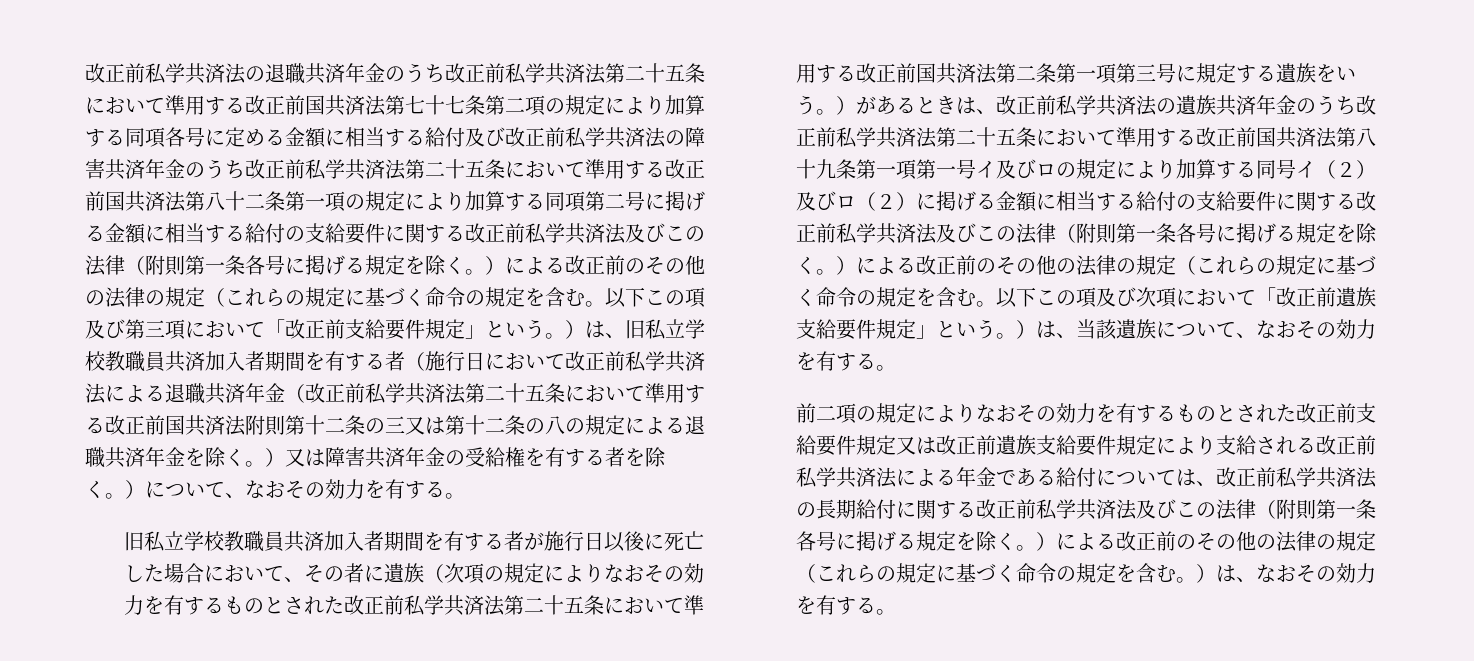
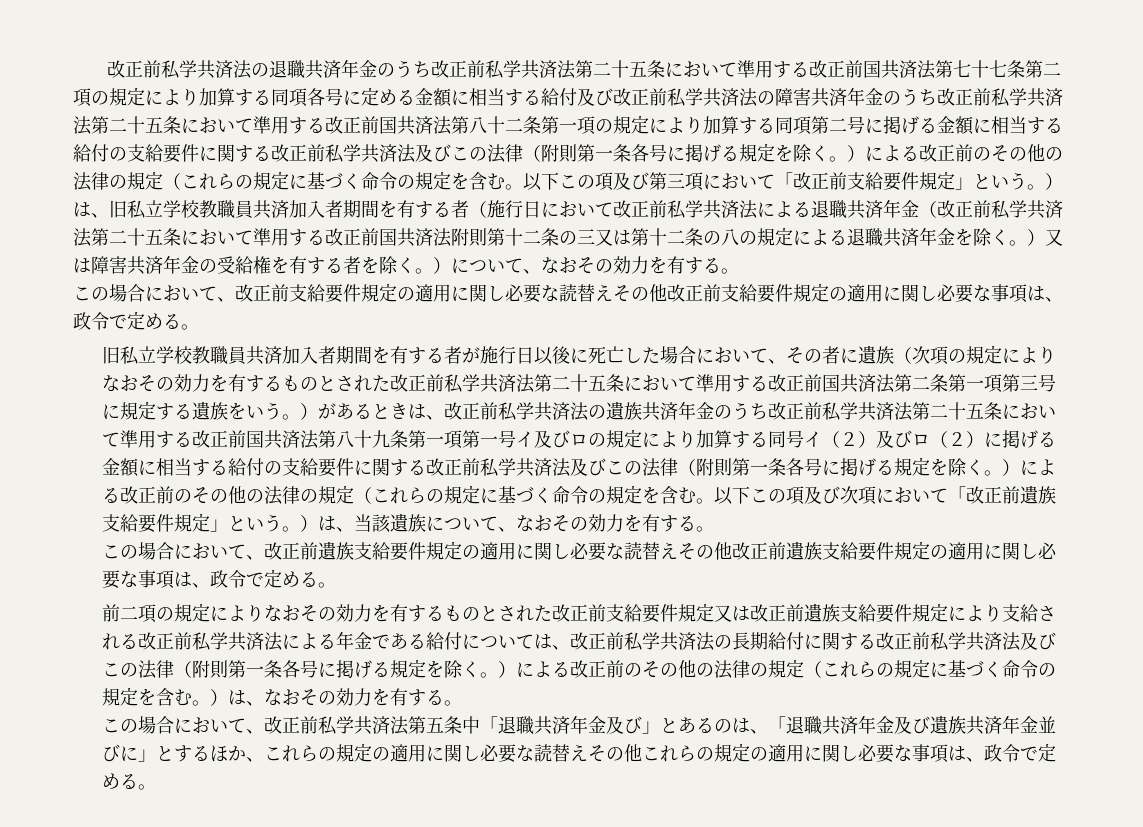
+ この場合において、改正前支給要件規定の適用に関し必要な読替えその他改正前支給要件規定の適用に関し必要な事項は、政令で定める。
+ この場合において、改正前遺族支給要件規定の適用に関し必要な読替えその他改正前遺族支給要件規定の適用に関し必要な事項は、政令で定める。
+ この場合において、改正前私学共済法第五条中「退職共済年金及び」とあるのは、「退職共済年金及び遺族共済年金並びに」とするほか、これらの規定の適用に関し必要な読替えその他これらの規定の適用に関し必要な事項は、政令で定める。

